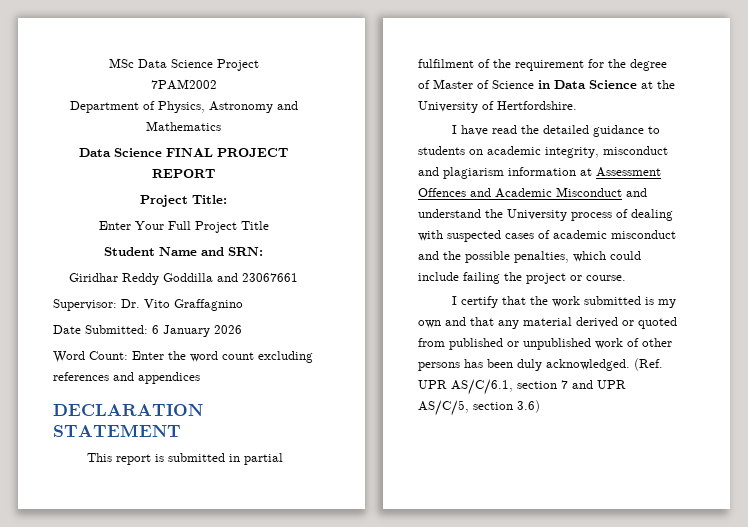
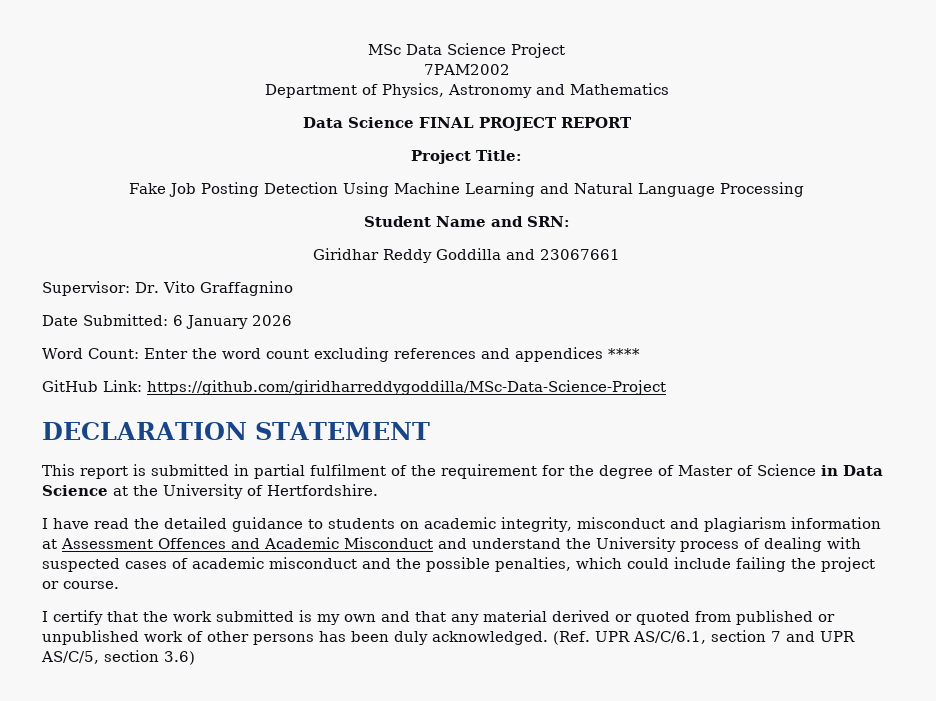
- Enter Your Full Project Title
+ Fake Job Posting Detection Using Machine Learning and Natural Language Processing
- Word Count: Enter the word count excluding references and appendices
+ Word Count: Enter the word count excluding references and appendices ****
+ GitHub Link: https://github.com/giridharreddygoddilla/MSc-Data-Science-Project

